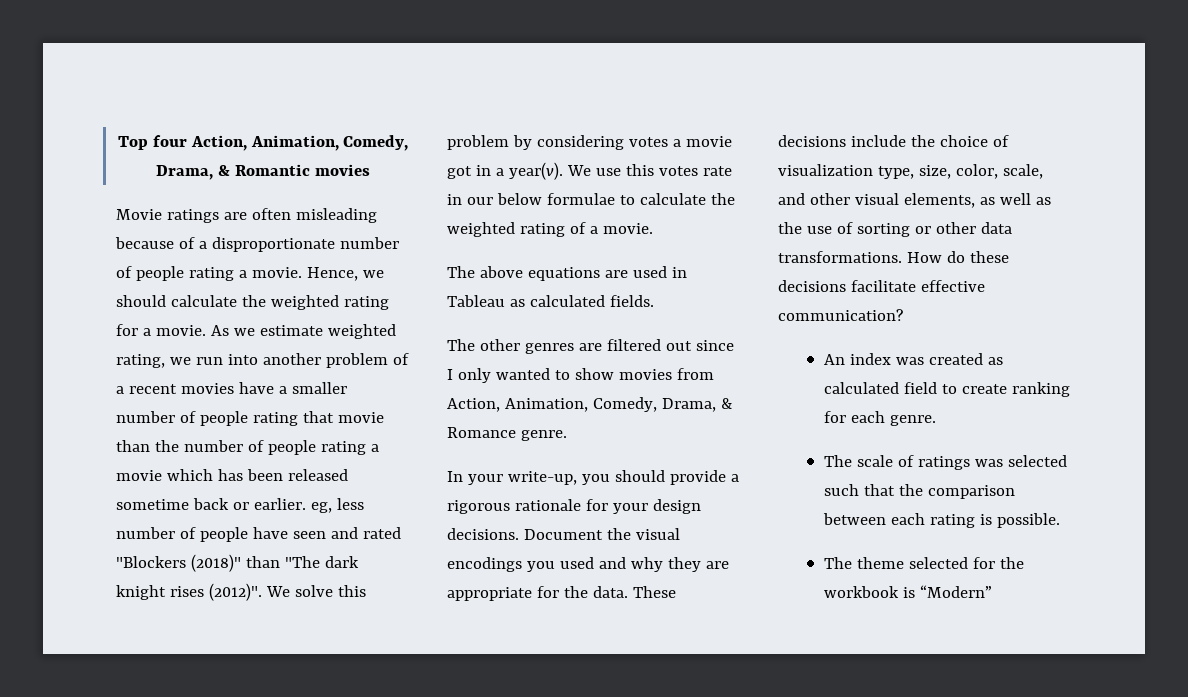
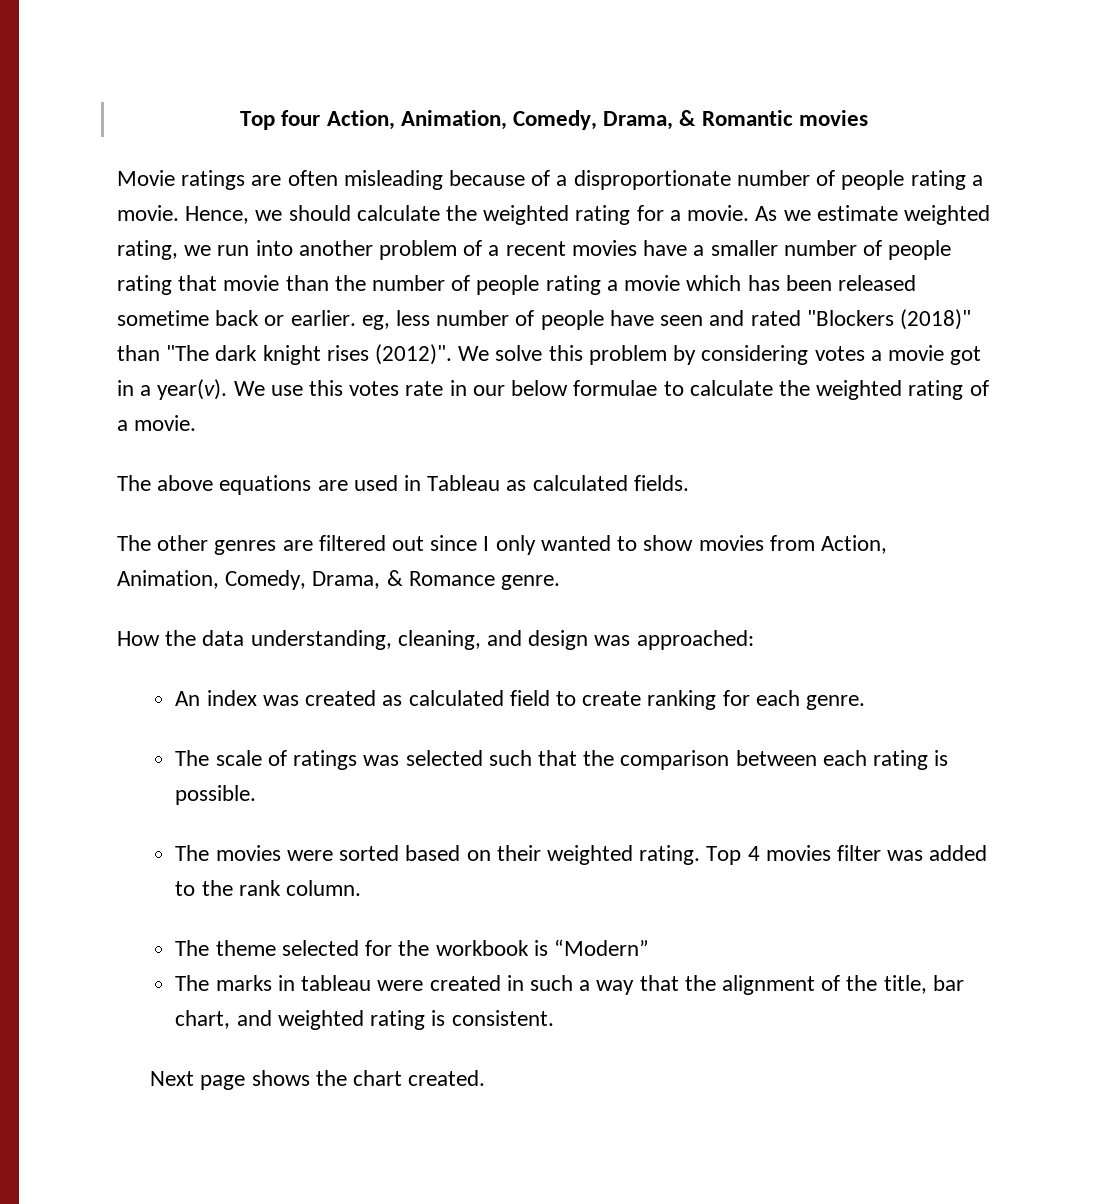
- In your write-up, you should provide a rigorous rationale for your design decisions. Document the visual encodings you used and why they are appropriate for the data. These decisions include the choice of visualization type, size, color, scale, and other visual elements, as well as the use of sorting or other data transformations. How do these decisions facilitate effective communication?
+ How the data understanding, cleaning, and design was approached:
+ The movies were sorted based on their weighted rating. Top 4 movies filter was added to the rank column.
+ The marks in tableau were created in such a way that the alignment of the title, bar chart, and weighted rating is consistent.
+ Next page shows the chart created.

